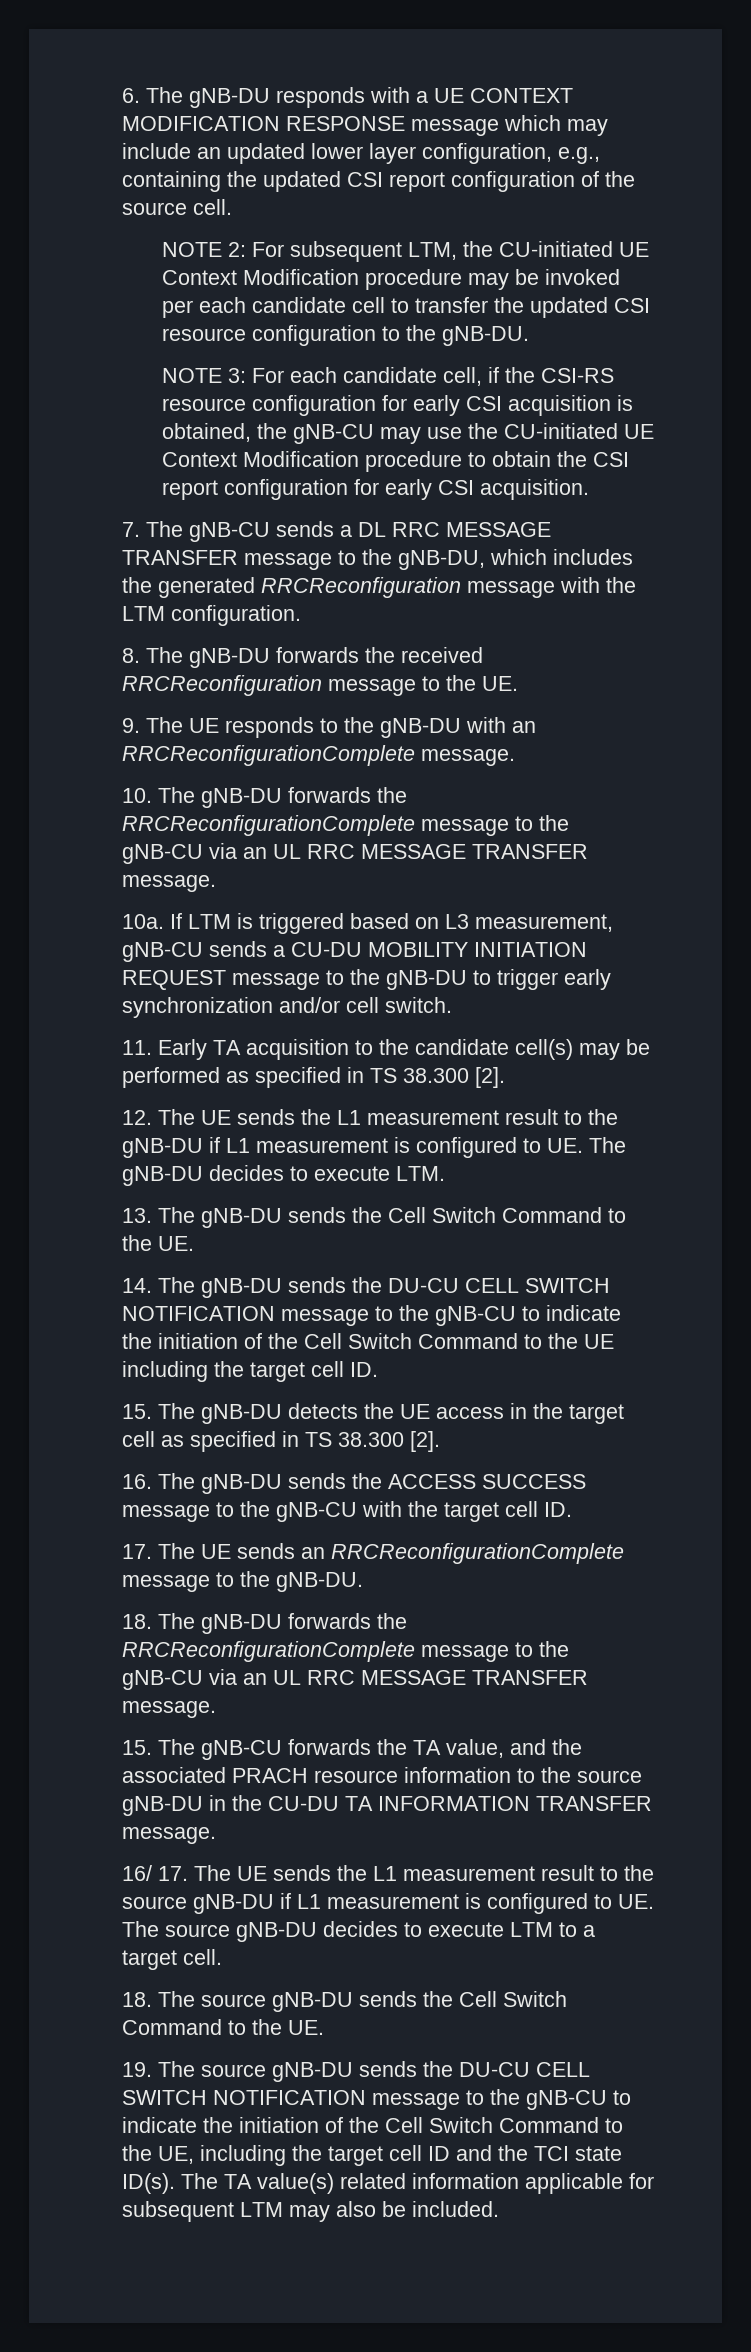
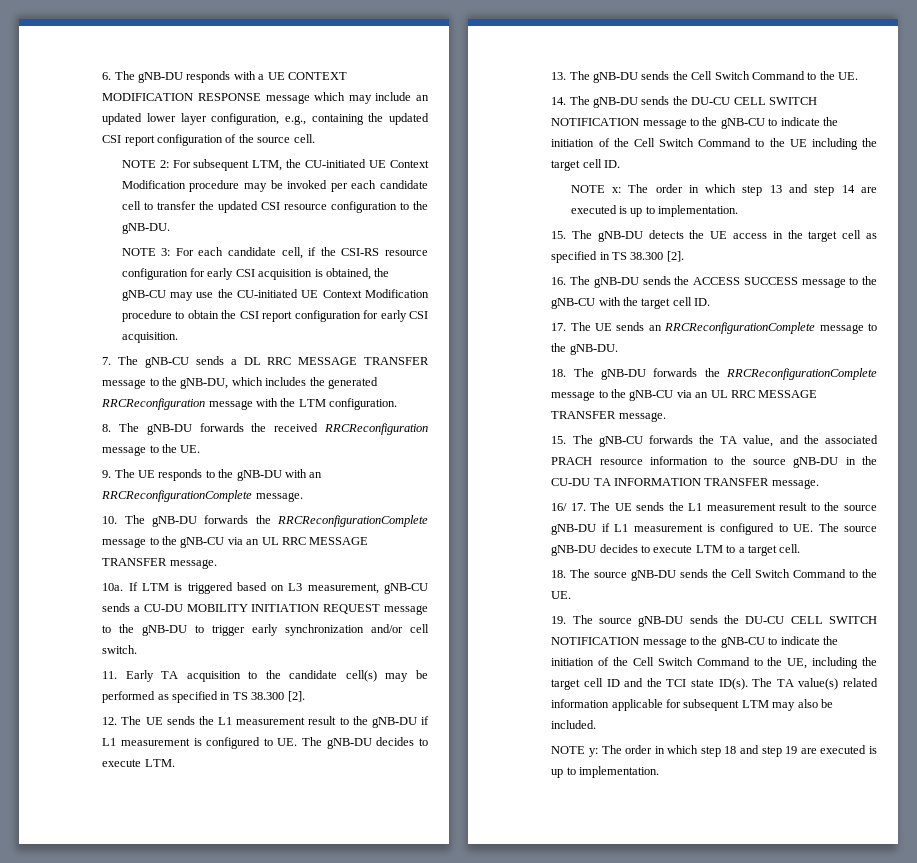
+ NOTE x: The order in which step 13 and step 14 are executed is up to implementation.
+ NOTE y: The order in which step 18 and step 19 are executed is up to implementation.

